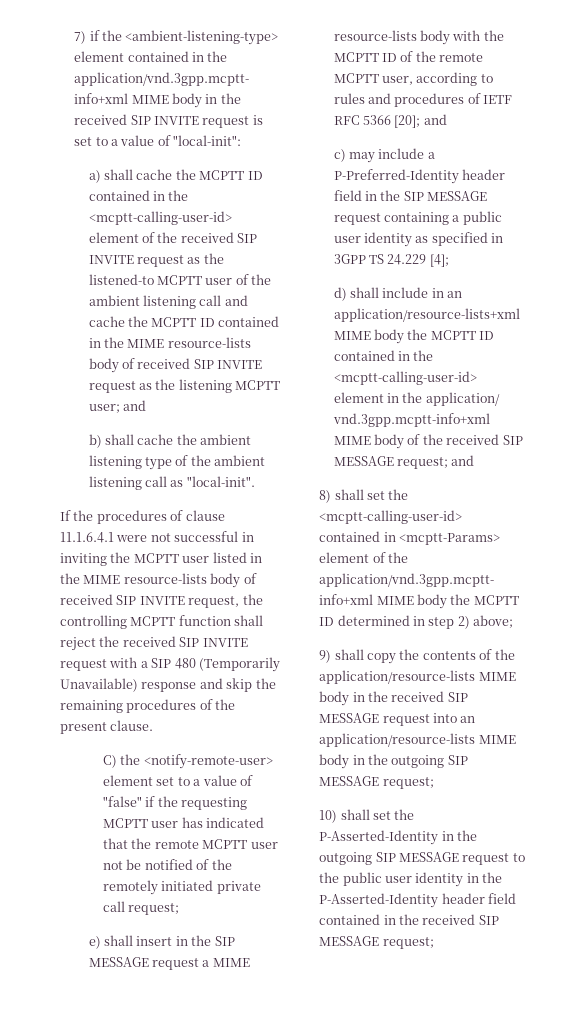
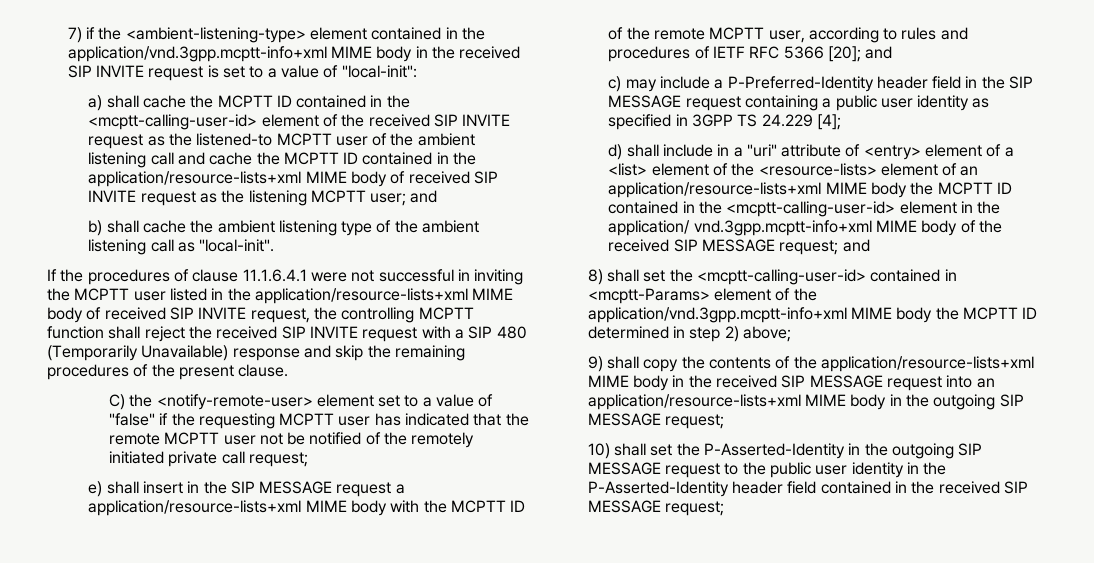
- a) shall cache the MCPTT ID contained in the <mcptt-calling-user-id> element of the received SIP INVITE request as the listened-to MCPTT user of the ambient listening call and cache the MCPTT ID contained in the MIME resource-lists body of received SIP INVITE request as the listening MCPTT user; and
+ a) shall cache the MCPTT ID contained in the <mcptt-calling-user-id> element of the received SIP INVITE request as the listened-to MCPTT user of the ambient listening call and cache the MCPTT ID contained in the application/resource-lists+xml MIME body of received SIP INVITE request as the listening MCPTT user; and
- If the procedures of clause 11.1.6.4.1 were not successful in inviting the MCPTT user listed in the MIME resource-lists body of received SIP INVITE request, the controlling MCPTT function shall reject the received SIP INVITE request with a SIP 480 (Temporarily Unavailable) response and skip the remaining procedures of the present clause.
+ If the procedures of clause 11.1.6.4.1 were not successful in inviting the MCPTT user listed in the application/resource-lists+xml MIME body of received SIP INVITE request, the controlling MCPTT function shall reject the received SIP INVITE request with a SIP 480 (Temporarily Unavailable) response and skip the remaining procedures of the present clause.
- e) shall insert in the SIP MESSAGE request a MIME resource-lists body with the MCPTT ID of the remote MCPTT user, according to rules and procedures of IETF RFC 5366 [20]; and
+ e) shall insert in the SIP MESSAGE request a application/resource-lists+xml MIME body with the MCPTT ID of the remote MCPTT user, according to rules and procedures of IETF RFC 5366 [20]; and
- d) shall include in an application/resource-lists+xml MIME body the MCPTT ID contained in the <mcptt-calling-user-id> element in the application/ vnd.3gpp.mcptt-info+xml MIME body of the received SIP MESSAGE request; and
+ d) shall include in a "uri" attribute of <entry> element of a <list> element of the <resource-lists> element of an application/resource-lists+xml MIME body the MCPTT ID contained in the <mcptt-calling-user-id> element in the application/ vnd.3gpp.mcptt-info+xml MIME body of the received SIP MESSAGE request; and
- 9) shall copy the contents of the application/resource-lists MIME body in the received SIP MESSAGE request into an application/resource-lists MIME body in the outgoing SIP MESSAGE request;
+ 9) shall copy the contents of the application/resource-lists+xml MIME body in the received SIP MESSAGE request into an application/resource-lists+xml MIME body in the outgoing SIP MESSAGE request;

